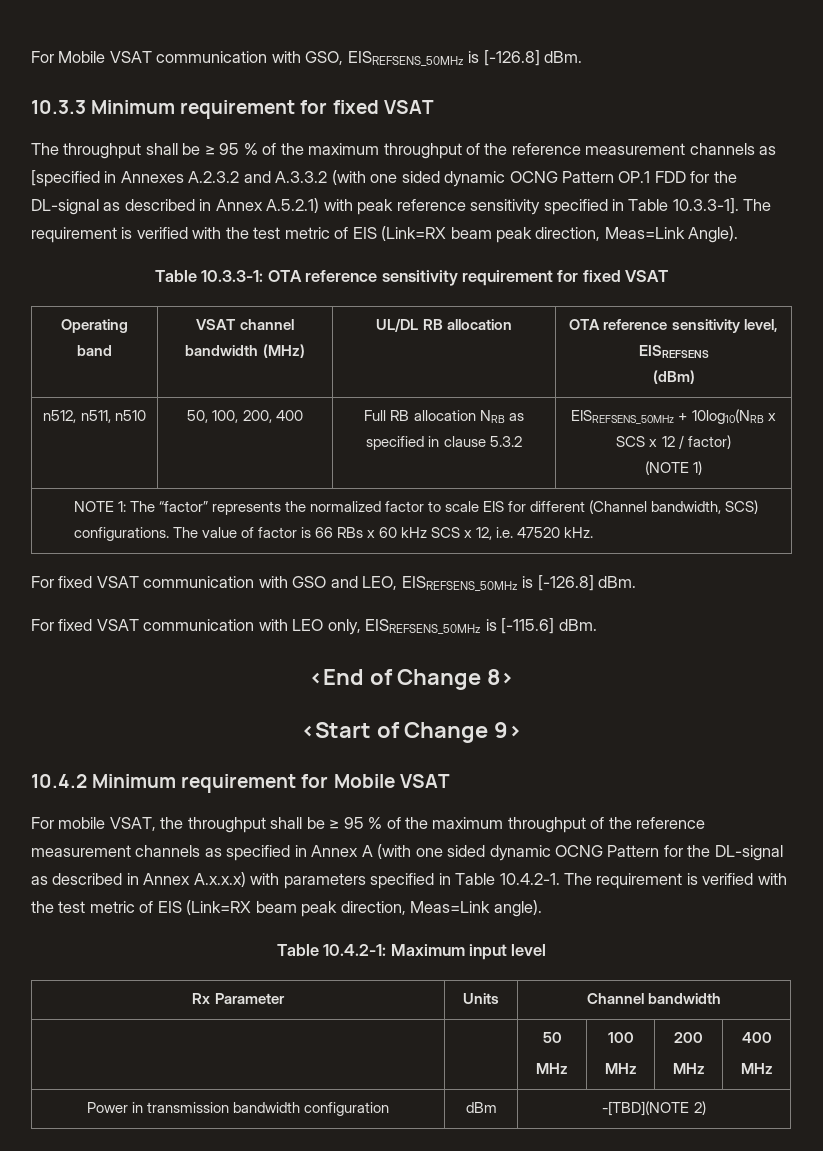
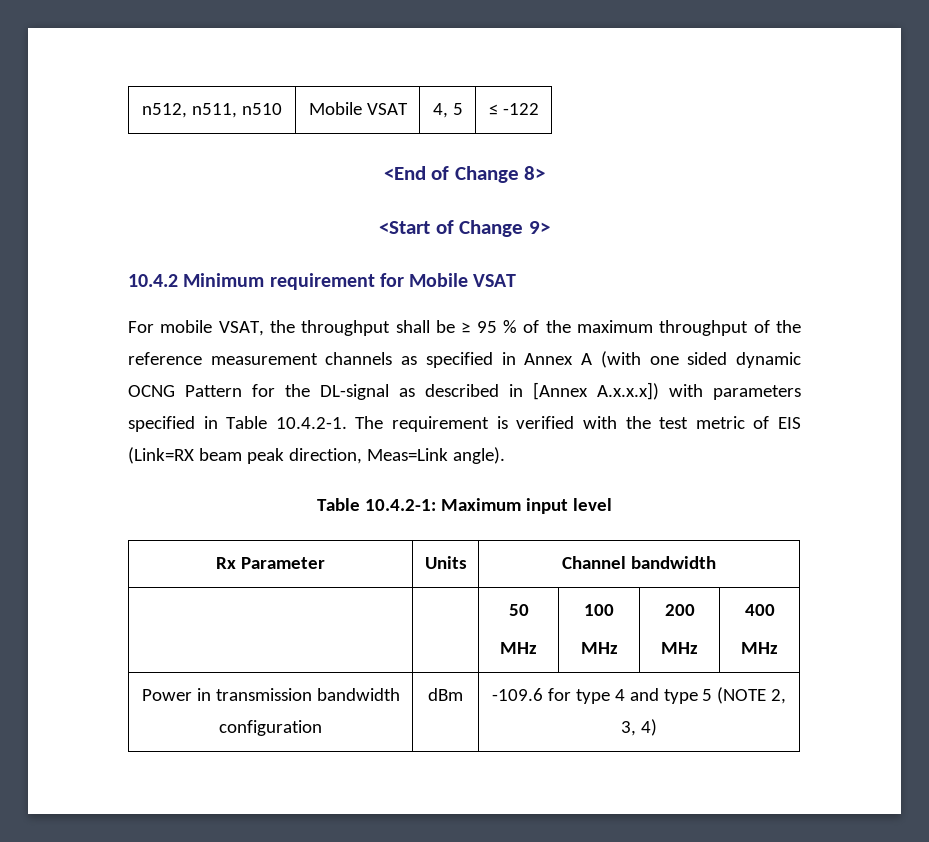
- For Mobile VSAT communication with GSO, EISREFSENS_50MHz is [-126.8] dBm.
- 10.3.3 Minimum requirement for fixed VSAT
- The throughput shall be ≥ 95 % of the maximum throughput of the reference measurement channels as [specified in Annexes A.2.3.2 and A.3.3.2 (with one sided dynamic OCNG Pattern OP.1 FDD for the DL-signal as described in Annex A.5.2.1) with peak reference sensitivity specified in Table 10.3.3-1]. The requirement is verified with the test metric of EIS (Link=RX beam peak direction, Meas=Link Angle).
- Table 10.3.3-1: OTA reference sensitivity requirement for fixed VSAT
- Operating band | VSAT channel bandwidth (MHz) | UL/DL RB allocation | OTA reference sensitivity level, EISREFSENS
- (dBm)
- n512, n511, n510 | 50, 100, 200, 400 | Full RB allocation NRB as specified in clause 5.3.2 | EISREFSENS_50MHz + 10log10(NRB x SCS x 12 / factor)
- (NOTE 1)
- NOTE 1: The “factor” represents the normalized factor to scale EIS for different (Channel bandwidth, SCS) configurations. The value of factor is 66 RBs x 60 kHz SCS x 12, i.e. 47520 kHz.
- For fixed VSAT communication with GSO and LEO, EISREFSENS_50MHz is [-126.8] dBm.
- For fixed VSAT communication with LEO only, EISREFSENS_50MHz is [-115.6] dBm.
+ n512, n511, n510 | Mobile VSAT | 4, 5 | ≤ -122
- For mobile VSAT, the throughput shall be ≥ 95 % of the maximum throughput of the reference measurement channels as specified in Annex A (with one sided dynamic OCNG Pattern for the DL-signal as described in Annex A.x.x.x) with parameters specified in Table 10.4.2-1. The requirement is verified with the test metric of EIS (Link=RX beam peak direction, Meas=Link angle).
+ For mobile VSAT, the throughput shall be ≥ 95 % of the maximum throughput of the reference measurement channels as specified in Annex A (with one sided dynamic OCNG Pattern for the DL-signal as described in [Annex A.x.x.x]) with parameters specified in Table 10.4.2-1. The requirement is verified with the test metric of EIS (Link=RX beam peak direction, Meas=Link angle).
- Power in transmission bandwidth configuration | dBm | -[TBD](NOTE 2)
+ Power in transmission bandwidth configuration | dBm | -109.6 for type 4 and type 5 (NOTE 2, 3, 4)

